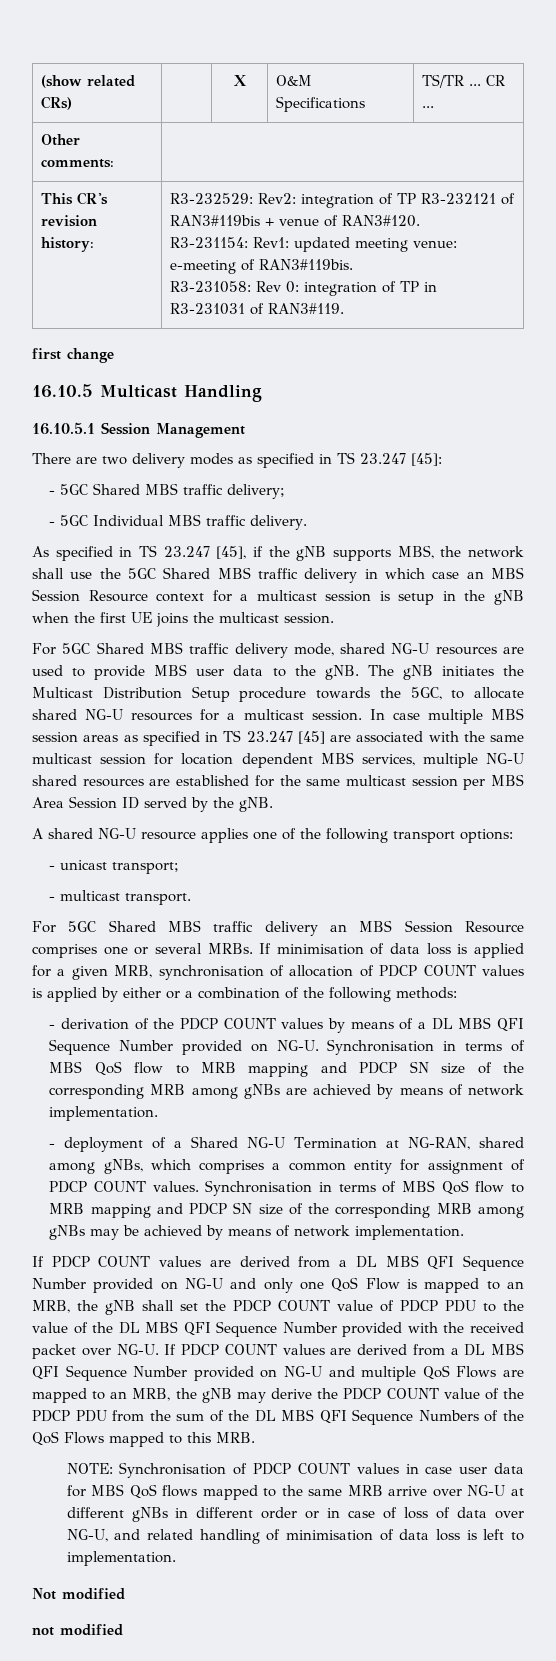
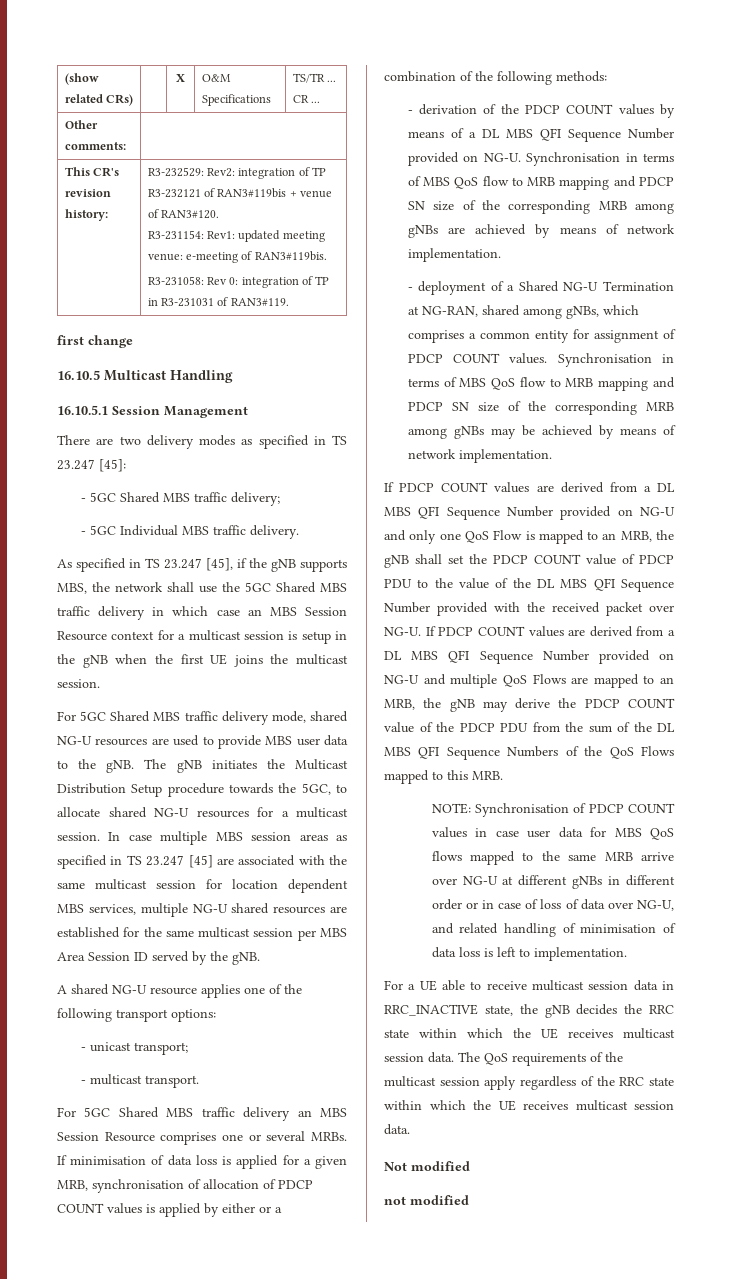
+ For a UE able to receive multicast session data in RRC_INACTIVE state, the gNB decides the RRC state within which the UE receives multicast session data. The QoS requirements of the multicast session apply regardless of the RRC state within which the UE receives multicast session data.

